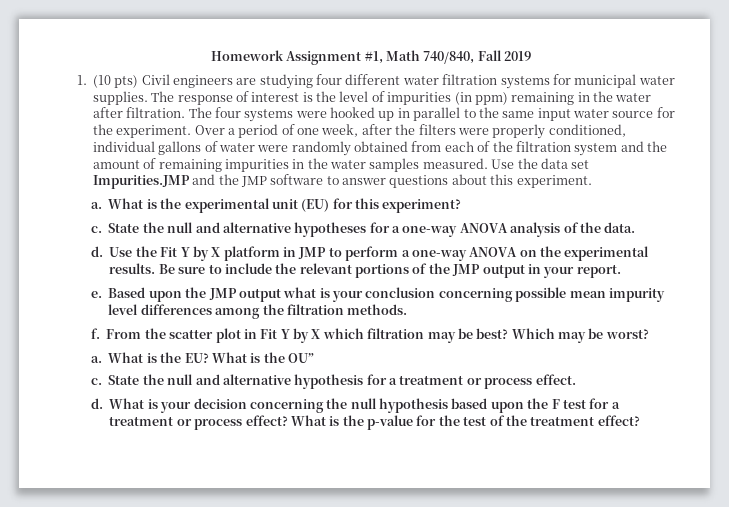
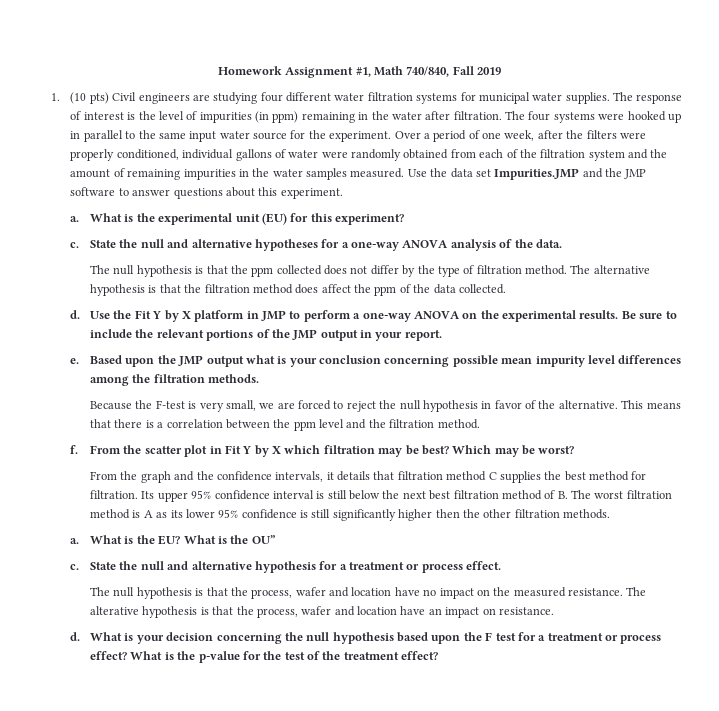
+ The null hypothesis is that the ppm collected does not differ by the type of filtration method. The alternative hypothesis is that the filtration method does affect the ppm of the data collected.
+ Because the F-test is very small, we are forced to reject the null hypothesis in favor of the alternative. This means that there is a correlation between the ppm level and the filtration method.
+ From the graph and the confidence intervals, it details that filtration method C supplies the best method for filtration. Its upper 95% confidence interval is still below the next best filtration method of B. The worst filtration method is A as its lower 95% confidence is still significantly higher then the other filtration methods.
+ The null hypothesis is that the process, wafer and location have no impact on the measured resistance. The alterative hypothesis is that the process, wafer and location have an impact on resistance.

